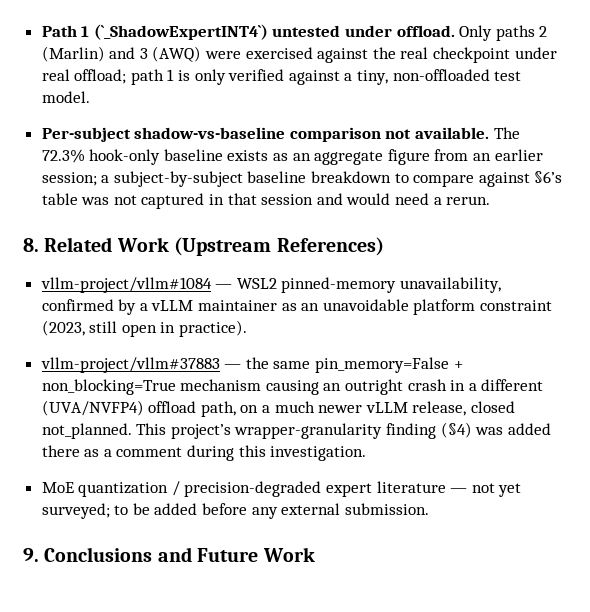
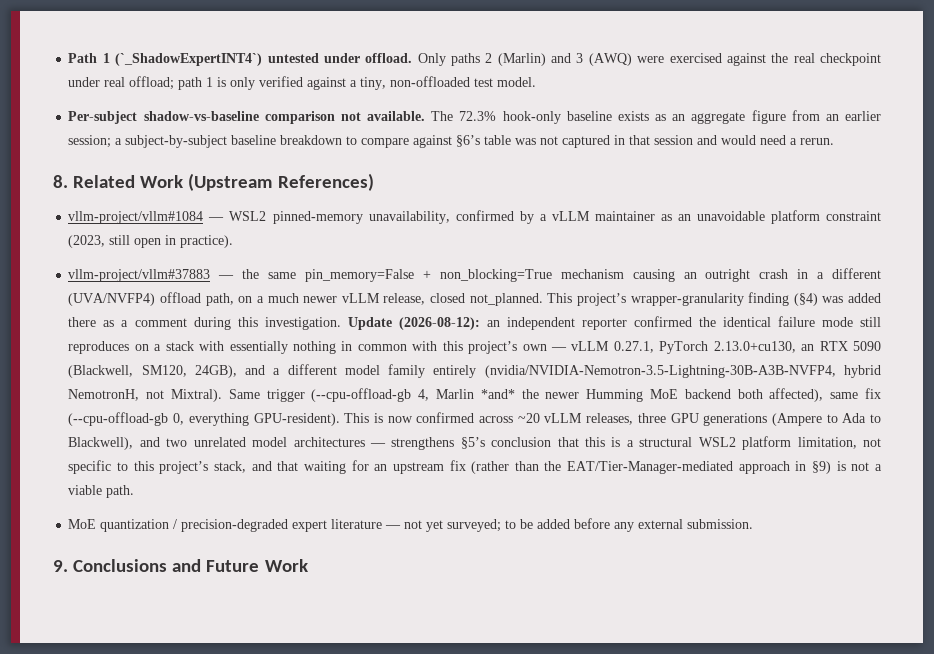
+ Update (2026-08-12): an independent reporter confirmed the identical failure mode still reproduces on a stack with essentially nothing in common with this project’s own — vLLM 0.27.1, PyTorch 2.13.0+cu130, an RTX 5090 (Blackwell, SM120, 24GB), and a different model family entirely (nvidia/NVIDIA-Nemotron-3.5-Lightning-30B-A3B-NVFP4, hybrid NemotronH, not Mixtral). Same trigger (--cpu-offload-gb 4, Marlin *and* the newer Humming MoE backend both affected), same fix (--cpu-offload-gb 0, everything GPU-resident). This is now confirmed across ~20 vLLM releases, three GPU generations (Ampere to Ada to Blackwell), and two unrelated model architectures — strengthens §5’s conclusion that this is a structural WSL2 platform limitation, not specific to this project’s stack, and that waiting for an upstream fix (rather than the EAT/Tier-Manager-mediated approach in §9) is not a viable path.

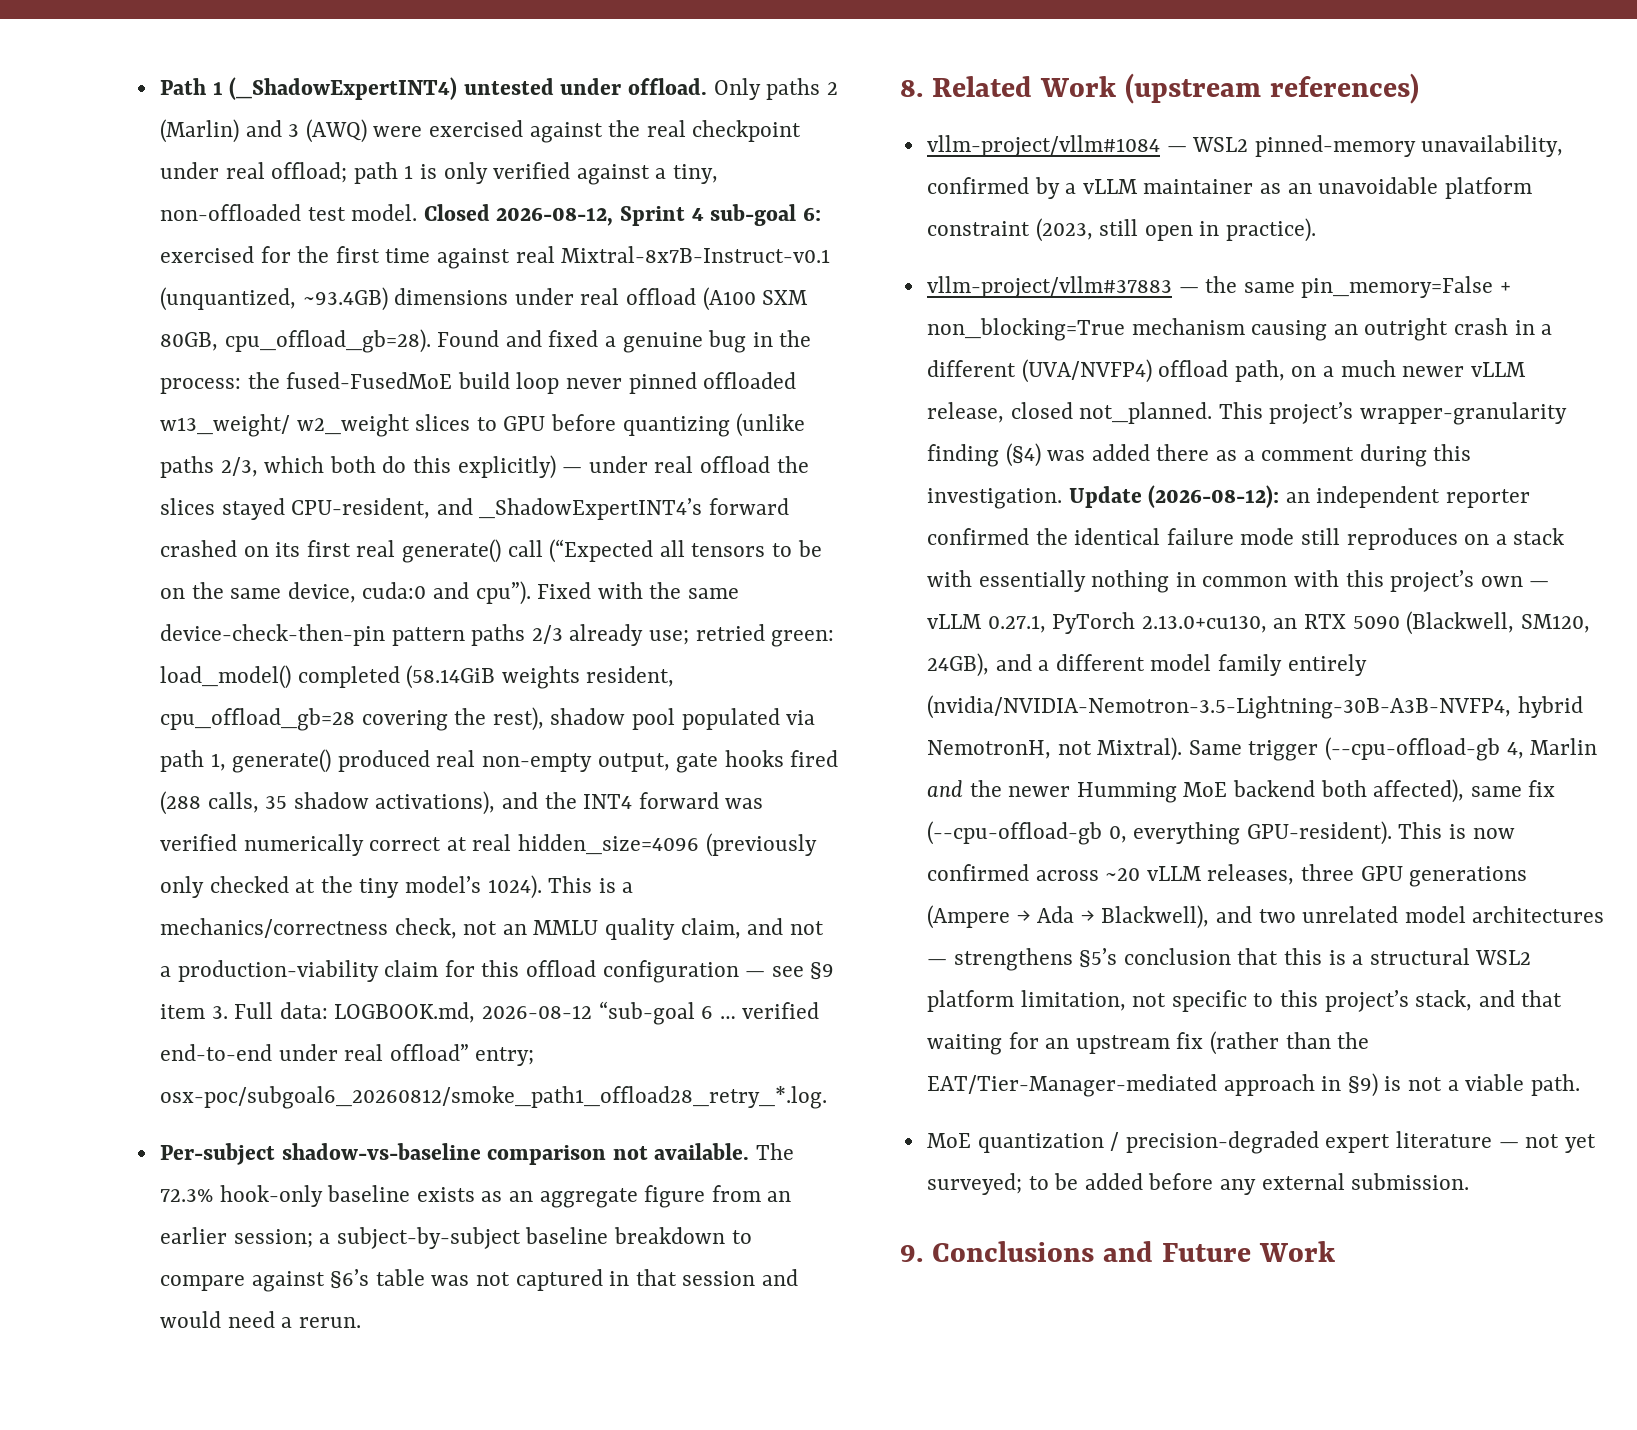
- Path 1 (`_ShadowExpertINT4`) untested under offload.
+ Path 1 (_ShadowExpertINT4) untested under offload.
+ Closed 2026-08-12, Sprint 4 sub-goal 6: exercised for the first time against real Mixtral-8x7B-Instruct-v0.1 (unquantized, ~93.4GB) dimensions under real offload (A100 SXM 80GB, cpu_offload_gb=28). Found and fixed a genuine bug in the process: the fused-FusedMoE build loop never pinned offloaded w13_weight/ w2_weight slices to GPU before quantizing (unlike paths 2/3, which both do this explicitly) — under real offload the slices stayed CPU-resident, and _ShadowExpertINT4’s forward crashed on its first real generate() call (“Expected all tensors to be on the same device, cuda:0 and cpu”). Fixed with the same device-check-then-pin pattern paths 2/3 already use; retried green: load_model() completed (58.14GiB weights resident, cpu_offload_gb=28 covering the rest), shadow pool populated via path 1, generate() produced real non-empty output, gate hooks fired (288 calls, 35 shadow activations), and the INT4 forward was verified numerically correct at real hidden_size=4096 (previously only checked at the tiny model’s 1024). This is a mechanics/correctness check, not an MMLU quality claim, and not a production-viability claim for this offload configuration — see §9 item 3. Full data: LOGBOOK.md, 2026-08-12 “sub-goal 6 … verified end-to-end under real offload” entry; osx-poc/subgoal6_20260812/smoke_path1_offload28_retry_*.log.
- 8. Related Work (Upstream References)
+ 8. Related Work (upstream references)
- Same trigger (--cpu-offload-gb 4, Marlin *and* the newer Humming MoE backend both affected), same fix (--cpu-offload-gb 0, everything GPU-resident).
+ Same trigger (--cpu-offload-gb 4, Marlin and the newer Humming MoE backend both affected), same fix (--cpu-offload-gb 0, everything GPU-resident).
- This is now confirmed across ~20 vLLM releases, three GPU generations (Ampere to Ada to Blackwell), and two unrelated model architectures — strengthens §5’s conclusion that this is a structural WSL2 platform limitation, not specific to this project’s stack, and that waiting for an upstream fix (rather than the EAT/Tier-Manager-mediated approach in §9) is not a viable path.
+ This is now confirmed across ~20 vLLM releases, three GPU generations (Ampere → Ada → Blackwell), and two unrelated model architectures — strengthens §5’s conclusion that this is a structural WSL2 platform limitation, not specific to this project’s stack, and that waiting for an upstream fix (rather than the EAT/Tier-Manager-mediated approach in §9) is not a viable path.

